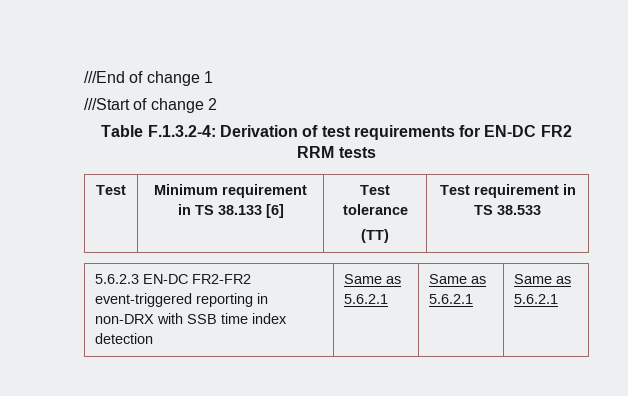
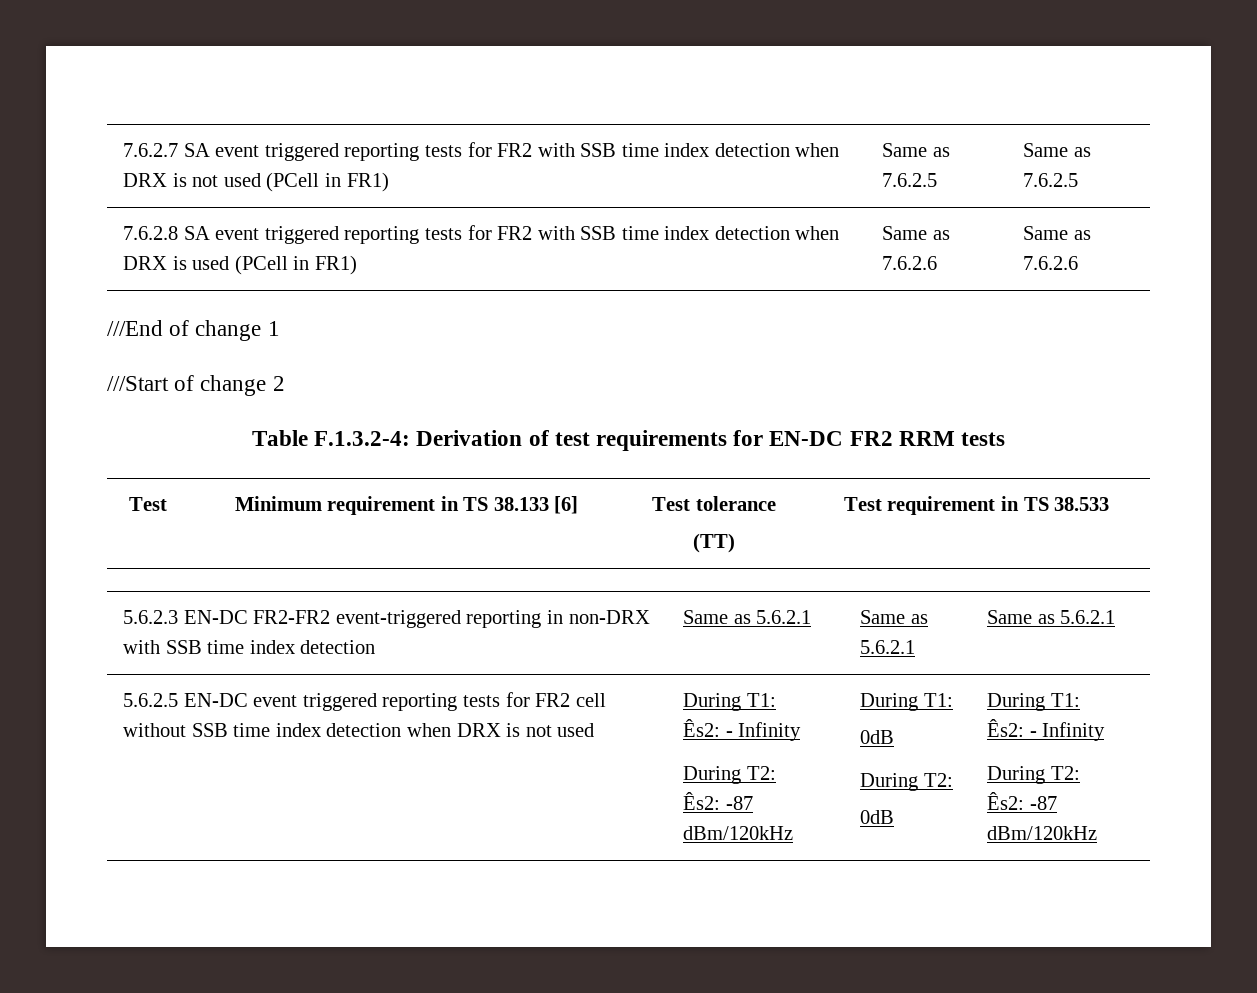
+ 7.6.2.7 SA event triggered reporting tests for FR2 with SSB time index detection when DRX is not used (PCell in FR1) | Same as 7.6.2.5 | Same as 7.6.2.5
+ 7.6.2.8 SA event triggered reporting tests for FR2 with SSB time index detection when DRX is used (PCell in FR1) | Same as 7.6.2.6 | Same as 7.6.2.6
+ 5.6.2.5 EN-DC event triggered reporting tests for FR2 cell without SSB time index detection when DRX is not used | During T1:
+ Ês2: - Infinity
+ During T2:
+ Ês2: -87 dBm/120kHz | During T1:
+ 0dB
+ During T2:
+ 0dB | During T1:
+ Ês2: - Infinity
+ During T2:
+ Ês2: -87 dBm/120kHz

